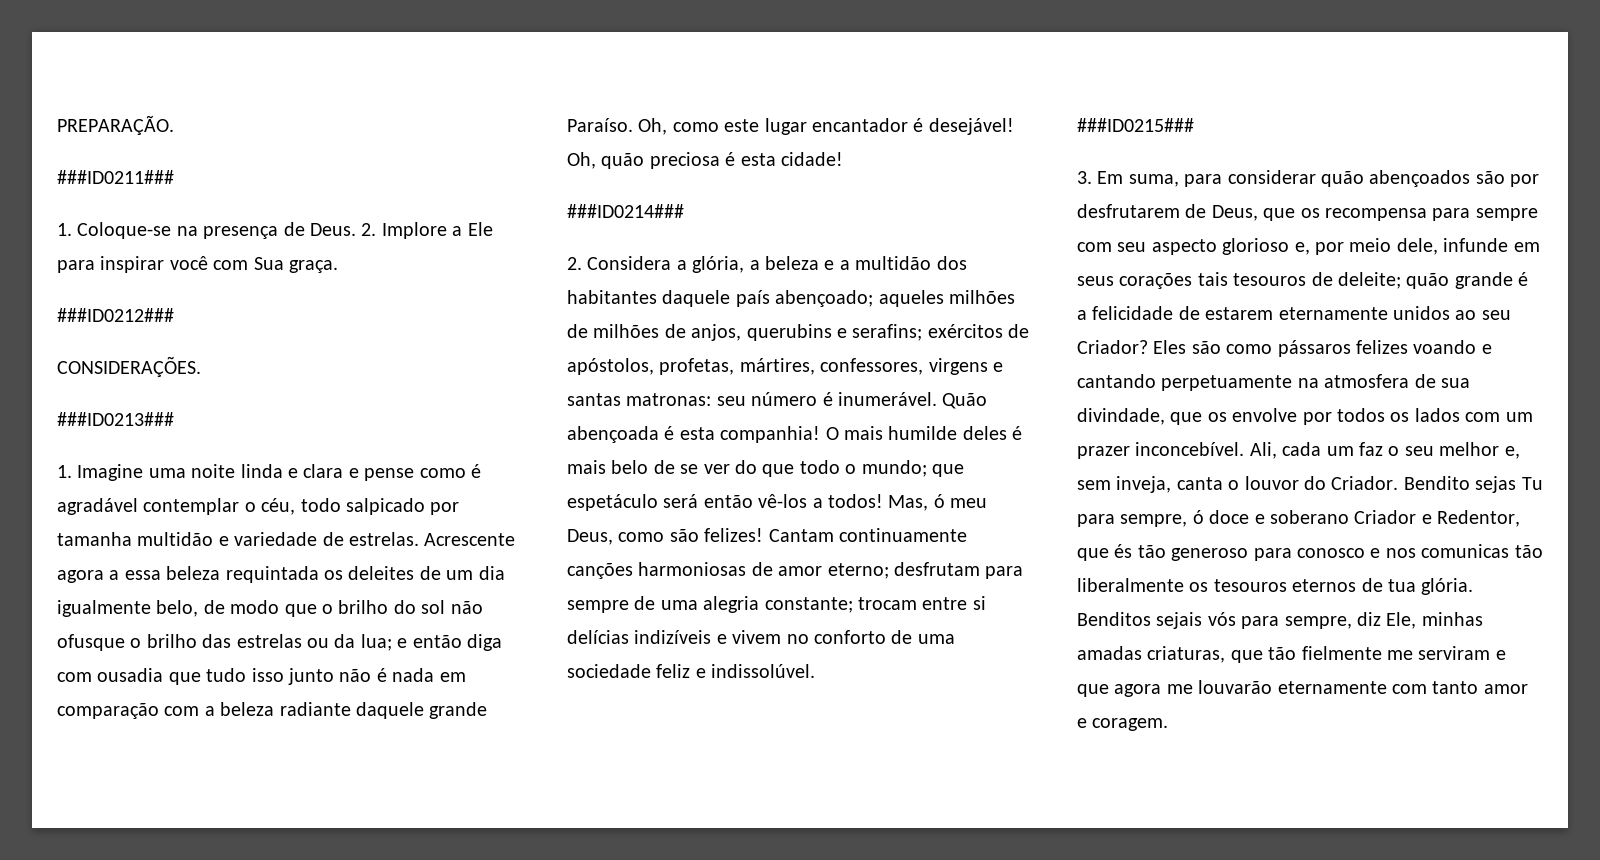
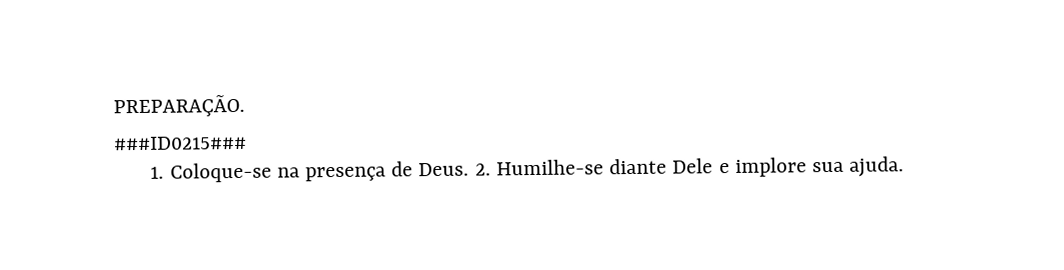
- ###ID0211###
+ ###ID0215###
- 2. Implore a Ele para inspirar você com Sua graça.
- ###ID0212###
- CONSIDERAÇÕES.
- ###ID0213###
- 1. Imagine uma noite linda e clara e pense como é agradável contemplar o céu, todo salpicado por tamanha multidão e variedade de estrelas. Acrescente agora a essa beleza requintada os deleites de um dia igualmente belo, de modo que o brilho do sol não ofusque o brilho das estrelas ou da lua; e então diga com ousadia que tudo isso junto não é nada em comparação com a beleza radiante daquele grande Paraíso. Oh, como este lugar encantador é desejável! Oh, quão preciosa é esta cidade!
- ###ID0214###
- 2. Considera a glória, a beleza e a multidão dos habitantes daquele país abençoado; aqueles milhões de milhões de anjos, querubins e serafins; exércitos de apóstolos, profetas, mártires, confessores, virgens e santas matronas: seu número é inumerável. Quão abençoada é esta companhia! O mais humilde deles é mais belo de se ver do que todo o mundo; que espetáculo será então vê-los a todos! Mas, ó meu Deus, como são felizes! Cantam continuamente canções harmoniosas de amor eterno; desfrutam para sempre de uma alegria constante; trocam entre si delícias indizíveis e vivem no conforto de uma sociedade feliz e indissolúvel.
- ###ID0215###
- 3. Em suma, para considerar quão abençoados são por desfrutarem de Deus, que os recompensa para sempre com seu aspecto glorioso e, por meio dele, infunde em seus corações tais tesouros de deleite; quão grande é a felicidade de estarem eternamente unidos ao seu Criador? Eles são como pássaros felizes voando e cantando perpetuamente na atmosfera de sua divindade, que os envolve por todos os lados com um prazer inconcebível. Ali, cada um faz o seu melhor e, sem inveja, canta o louvor do Criador. Bendito sejas Tu para sempre, ó doce e soberano Criador e Redentor, que és tão generoso para conosco e nos comunicas tão liberalmente os tesouros eternos de tua glória. Benditos sejais vós para sempre, diz Ele, minhas amadas criaturas, que tão fielmente me serviram e que agora me louvarão eternamente com tanto amor e coragem.
+ 2. Humilhe-se diante Dele e implore sua ajuda.

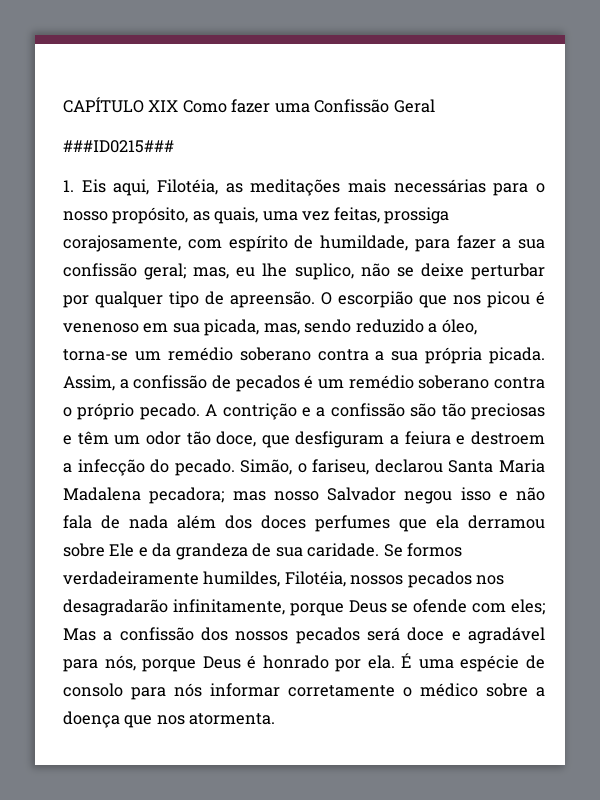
- PREPARAÇÃO.
+ CAPÍTULO XIX Como fazer uma Confissão Geral
  ###ID0215###
- 1. Coloque-se na presença de Deus. 2. Humilhe-se diante Dele e implore sua ajuda.
+ 1. Eis aqui, Filotéia, as meditações mais necessárias para o nosso propósito, as quais, uma vez feitas, prossiga corajosamente, com espírito de humildade, para fazer a sua confissão geral; mas, eu lhe suplico, não se deixe perturbar por qualquer tipo de apreensão. O escorpião que nos picou é venenoso em sua picada, mas, sendo reduzido a óleo, torna-se um remédio soberano contra a sua própria picada. Assim, a confissão de pecados é um remédio soberano contra o próprio pecado. A contrição e a confissão são tão preciosas e têm um odor tão doce, que desfiguram a feiura e destroem a infecção do pecado. Simão, o fariseu, declarou Santa Maria Madalena pecadora; mas nosso Salvador negou isso e não fala de nada além dos doces perfumes que ela derramou sobre Ele e da grandeza de sua caridade. Se formos verdadeiramente humildes, Filotéia, nossos pecados nos desagradarão infinitamente, porque Deus se ofende com eles; Mas a confissão dos nossos pecados será doce e agradável para nós, porque Deus é honrado por ela. É uma espécie de consolo para nós informar corretamente o médico sobre a doença que nos atormenta.

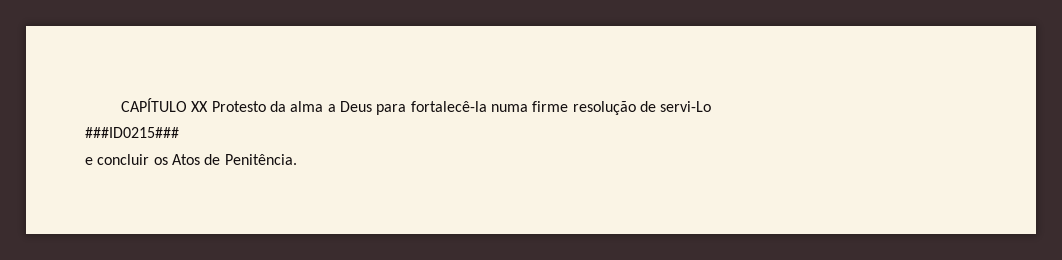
- CAPÍTULO XIX Como fazer uma Confissão Geral
+ CAPÍTULO XX Protesto da alma a Deus para fortalecê-la numa firme resolução de servi-Lo
  ###ID0215###
- 1. Eis aqui, Filotéia, as meditações mais necessárias para o nosso propósito, as quais, uma vez feitas, prossiga corajosamente, com espírito de humildade, para fazer a sua confissão geral; mas, eu lhe suplico, não se deixe perturbar por qualquer tipo de apreensão. O escorpião que nos picou é venenoso em sua picada, mas, sendo reduzido a óleo, torna-se um remédio soberano contra a sua própria picada. Assim, a confissão de pecados é um remédio soberano contra o próprio pecado. A contrição e a confissão são tão preciosas e têm um odor tão doce, que desfiguram a feiura e destroem a infecção do pecado. Simão, o fariseu, declarou Santa Maria Madalena pecadora; mas nosso Salvador negou isso e não fala de nada além dos doces perfumes que ela derramou sobre Ele e da grandeza de sua caridade. Se formos verdadeiramente humildes, Filotéia, nossos pecados nos desagradarão infinitamente, porque Deus se ofende com eles; Mas a confissão dos nossos pecados será doce e agradável para nós, porque Deus é honrado por ela. É uma espécie de consolo para nós informar corretamente o médico sobre a doença que nos atormenta.
+ e concluir os Atos de Penitência.

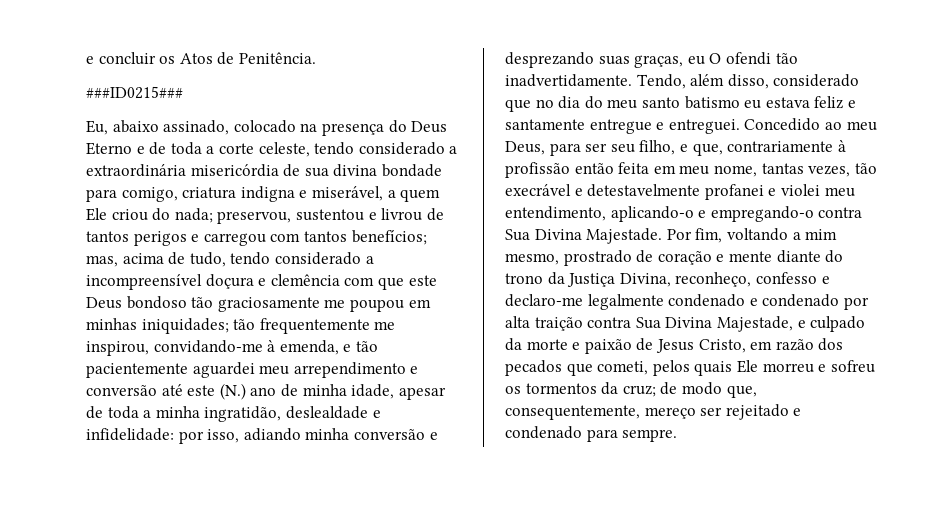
- CAPÍTULO XX Protesto da alma a Deus para fortalecê-la numa firme resolução de servi-Lo
- ###ID0215###
+ ###ID0215###
+ Eu, abaixo assinado, colocado na presença do Deus Eterno e de toda a corte celeste, tendo considerado a extraordinária misericórdia de sua divina bondade para comigo, criatura indigna e miserável, a quem Ele criou do nada; preservou, sustentou e livrou de tantos perigos e carregou com tantos benefícios; mas, acima de tudo, tendo considerado a incompreensível doçura e clemência com que este Deus bondoso tão graciosamente me poupou em minhas iniquidades; tão frequentemente me inspirou, convidando-me à emenda, e tão pacientemente aguardei meu arrependimento e conversão até este (N.) ano de minha idade, apesar de toda a minha ingratidão, deslealdade e infidelidade: por isso, adiando minha conversão e desprezando suas graças, eu O ofendi tão inadvertidamente. Tendo, além disso, considerado que no dia do meu santo batismo eu estava feliz e santamente entregue e entreguei. Concedido ao meu Deus, para ser seu filho, e que, contrariamente à profissão então feita em meu nome, tantas vezes, tão execrável e detestavelmente profanei e violei meu entendimento, aplicando-o e empregando-o contra Sua Divina Majestade. Por fim, voltando a mim mesmo, prostrado de coração e mente diante do trono da Justiça Divina, reconheço, confesso e declaro-me legalmente condenado e condenado por alta traição contra Sua Divina Majestade, e culpado da morte e paixão de Jesus Cristo, em razão dos pecados que cometi, pelos quais Ele morreu e sofreu os tormentos da cruz; de modo que, consequentemente, mereço ser rejeitado e condenado para sempre.

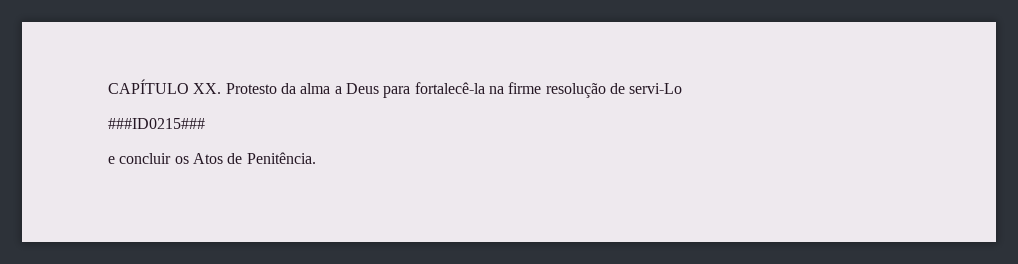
+ CAPÍTULO XX. Protesto da alma a Deus para fortalecê-la na firme resolução de servi-Lo
+ ###ID0215###
- ###ID0215###
- Eu, abaixo assinado, colocado na presença do Deus Eterno e de toda a corte celeste, tendo considerado a extraordinária misericórdia de sua divina bondade para comigo, criatura indigna e miserável, a quem Ele criou do nada; preservou, sustentou e livrou de tantos perigos e carregou com tantos benefícios; mas, acima de tudo, tendo considerado a incompreensível doçura e clemência com que este Deus bondoso tão graciosamente me poupou em minhas iniquidades; tão frequentemente me inspirou, convidando-me à emenda, e tão pacientemente aguardei meu arrependimento e conversão até este (N.) ano de minha idade, apesar de toda a minha ingratidão, deslealdade e infidelidade: por isso, adiando minha conversão e desprezando suas graças, eu O ofendi tão inadvertidamente. Tendo, além disso, considerado que no dia do meu santo batismo eu estava feliz e santamente entregue e entreguei. Concedido ao meu Deus, para ser seu filho, e que, contrariamente à profissão então feita em meu nome, tantas vezes, tão execrável e detestavelmente profanei e violei meu entendimento, aplicando-o e empregando-o contra Sua Divina Majestade. Por fim, voltando a mim mesmo, prostrado de coração e mente diante do trono da Justiça Divina, reconheço, confesso e declaro-me legalmente condenado e condenado por alta traição contra Sua Divina Majestade, e culpado da morte e paixão de Jesus Cristo, em razão dos pecados que cometi, pelos quais Ele morreu e sofreu os tormentos da cruz; de modo que, consequentemente, mereço ser rejeitado e condenado para sempre.

